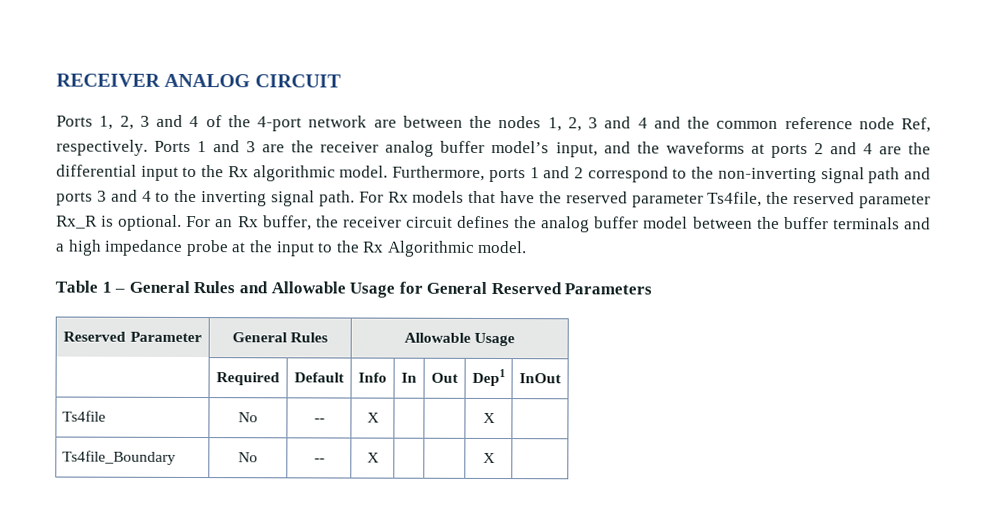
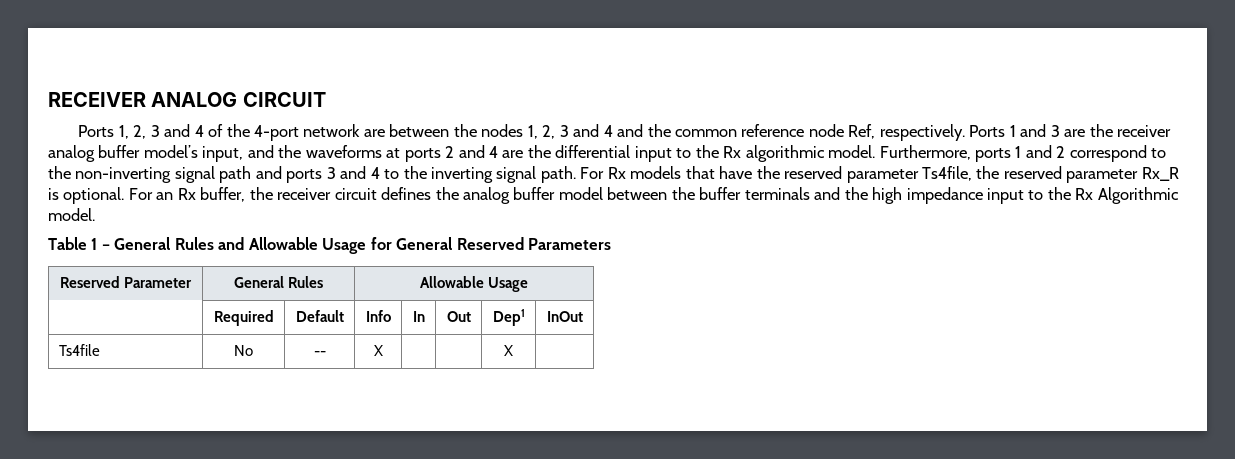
- For an Rx buffer, the receiver circuit defines the analog buffer model between the buffer terminals and a high impedance probe at the input to the Rx Algorithmic model.
+ For an Rx buffer, the receiver circuit defines the analog buffer model between the buffer terminals and the high impedance input to the Rx Algorithmic model.
- Ts4file_Boundary | No | -- | X | | | X |

